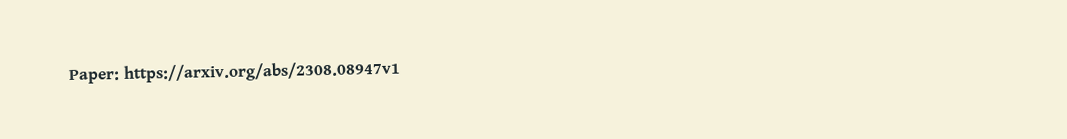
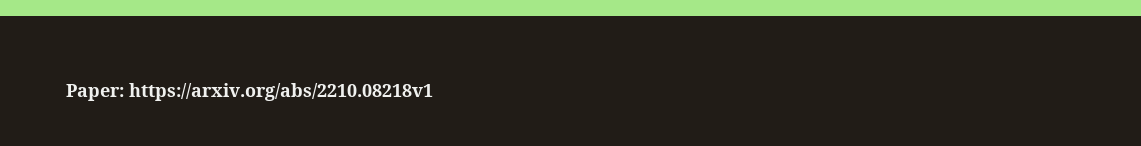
- Paper: https://arxiv.org/abs/2308.08947v1
+ Paper: https://arxiv.org/abs/2210.08218v1

